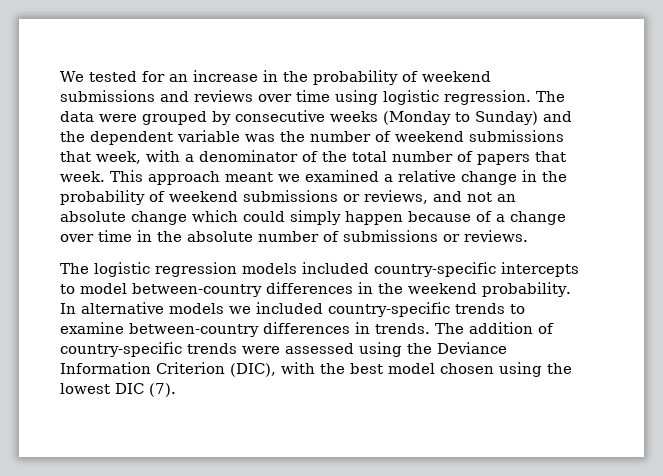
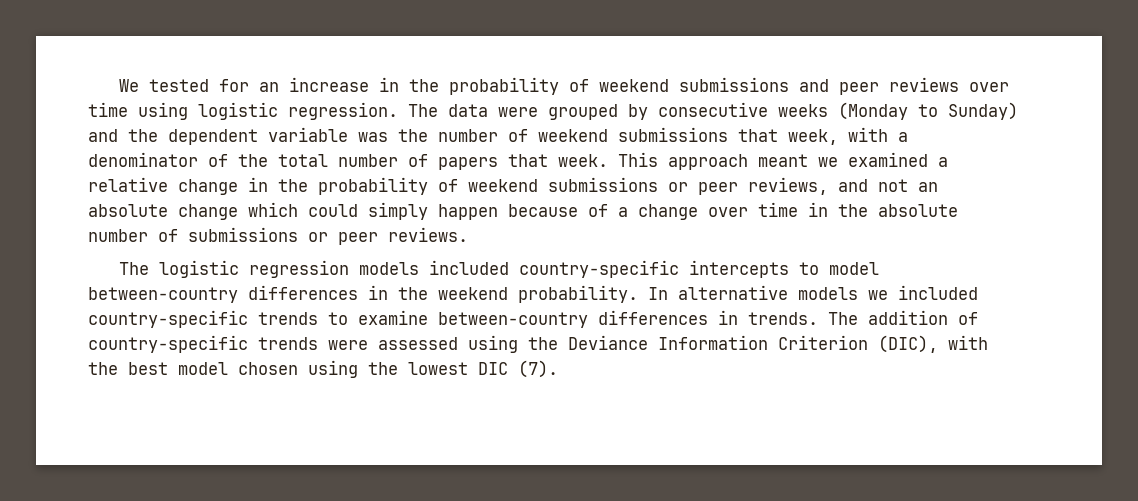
- We tested for an increase in the probability of weekend submissions and reviews over time using logistic regression.
+ We tested for an increase in the probability of weekend submissions and peer reviews over time using logistic regression.
- This approach meant we examined a relative change in the probability of weekend submissions or reviews, and not an absolute change which could simply happen because of a change over time in the absolute number of submissions or reviews.
+ This approach meant we examined a relative change in the probability of weekend submissions or peer reviews, and not an absolute change which could simply happen because of a change over time in the absolute number of submissions or peer reviews.

